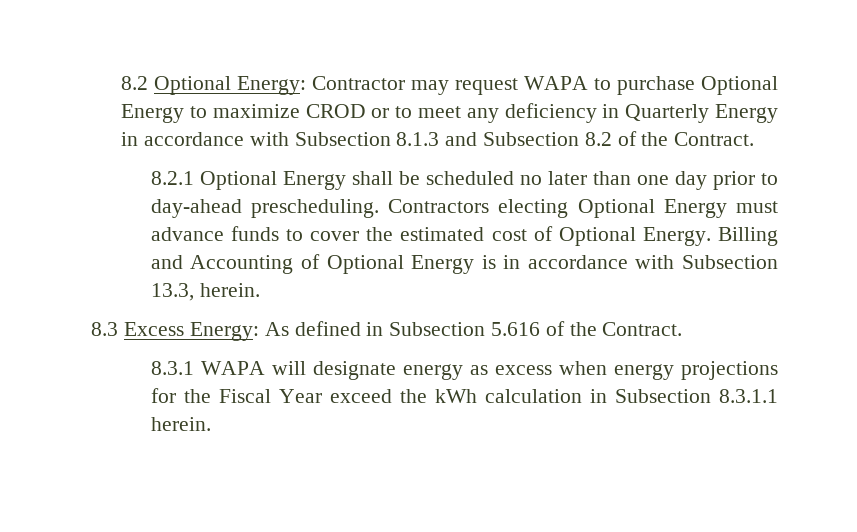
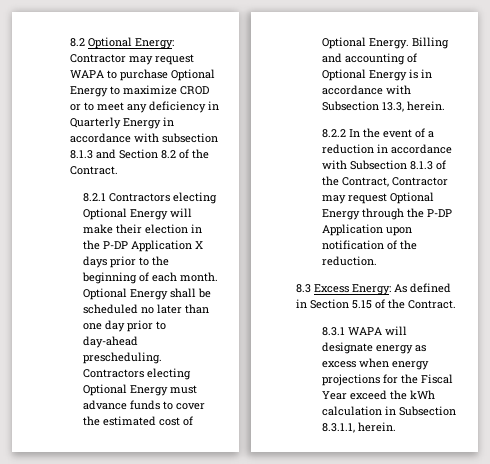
- 8.2 Optional Energy: Contractor may request WAPA to purchase Optional Energy to maximize CROD or to meet any deficiency in Quarterly Energy in accordance with Subsection 8.1.3 and Subsection 8.2 of the Contract.
+ 8.2 Optional Energy: Contractor may request WAPA to purchase Optional Energy to maximize CROD or to meet any deficiency in Quarterly Energy in accordance with subsection 8.1.3 and Section 8.2 of the Contract.
- 8.2.1 Optional Energy shall be scheduled no later than one day prior to day-ahead prescheduling.
+ 8.2.1 Contractors electing Optional Energy will make their election in the P-DP Application X days prior to the beginning of each month. Optional Energy shall be scheduled no later than one day prior to day-ahead prescheduling.
- Billing and Accounting of Optional Energy is in accordance with Subsection 13.3, herein.
+ Billing and accounting of Optional Energy is in accordance with Subsection 13.3, herein.
+ 8.2.2 In the event of a reduction in accordance with Subsection 8.1.3 of the Contract, Contractor may request Optional Energy through the P-DP Application upon notification of the reduction.
- 8.3 Excess Energy: As defined in Subsection 5.616 of the Contract.
+ 8.3 Excess Energy: As defined in Section 5.15 of the Contract.
- 8.3.1 WAPA will designate energy as excess when energy projections for the Fiscal Year exceed the kWh calculation in Subsection 8.3.1.1 herein.
+ 8.3.1 WAPA will designate energy as excess when energy projections for the Fiscal Year exceed the kWh calculation in Subsection 8.3.1.1, herein.

